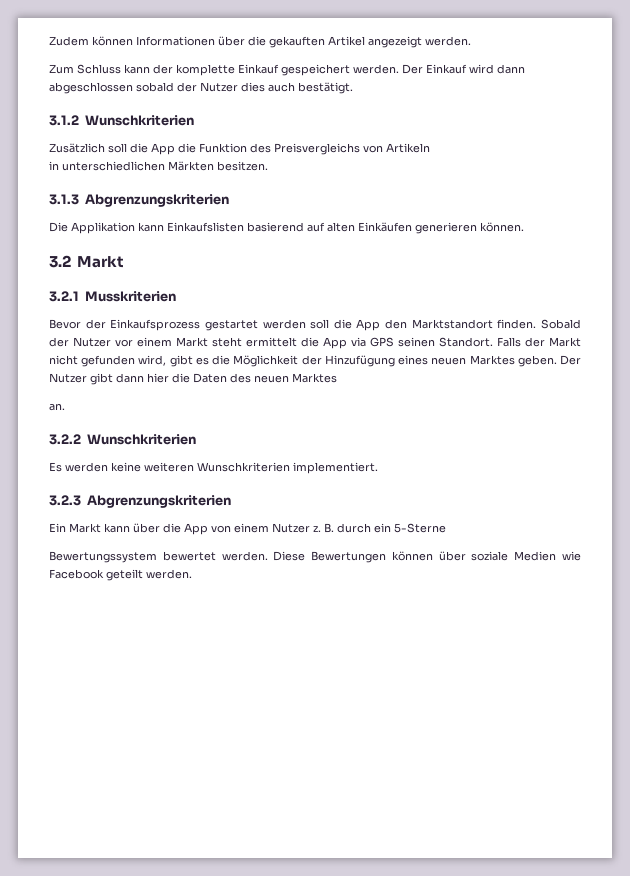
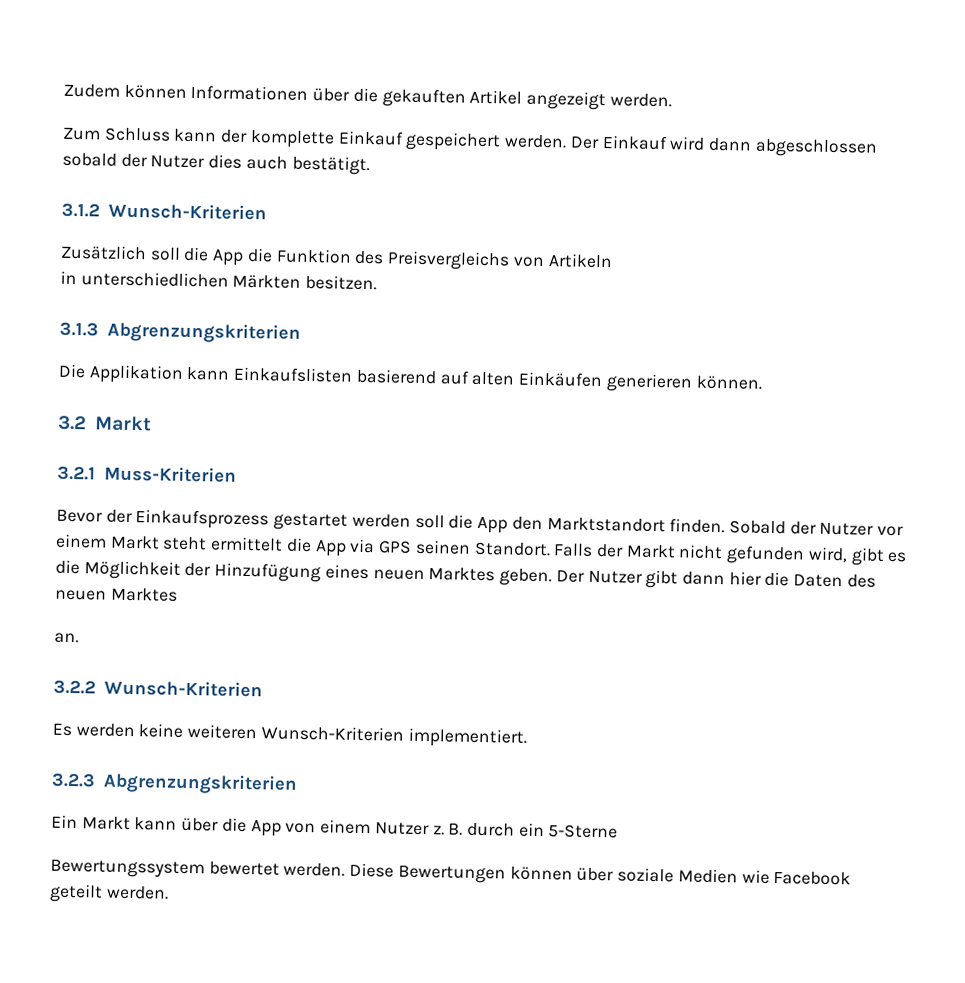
- 3.1.2 Wunschkriterien
+ 3.1.2 Wunsch-Kriterien
- 3.2.1 Musskriterien
+ 3.2.1 Muss-Kriterien
- 3.2.2 Wunschkriterien
+ 3.2.2 Wunsch-Kriterien
- Es werden keine weiteren Wunschkriterien implementiert.
+ Es werden keine weiteren Wunsch-Kriterien implementiert.

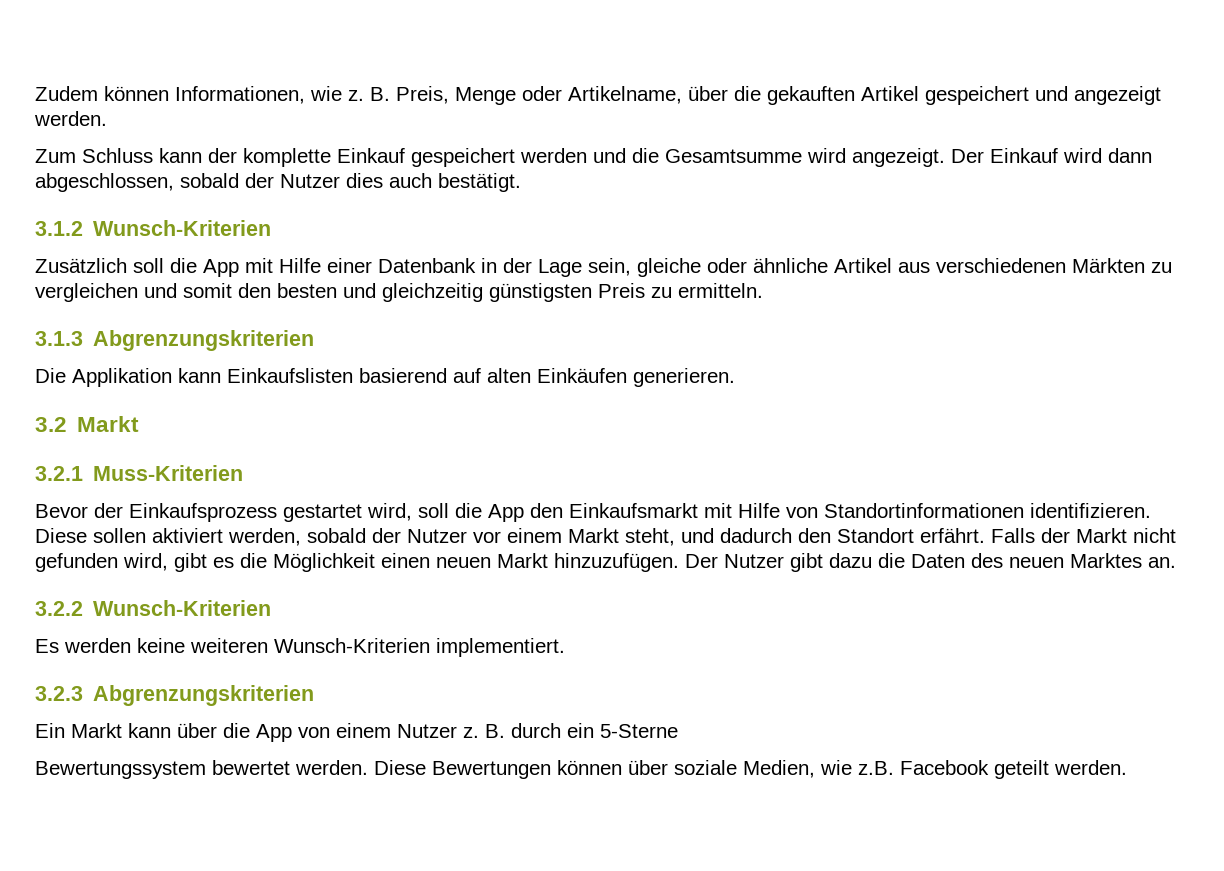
- Zudem können Informationen über die gekauften Artikel angezeigt werden.
+ Zudem können Informationen, wie z. B. Preis, Menge oder Artikelname, über die gekauften Artikel gespeichert und angezeigt werden.
- Zum Schluss kann der komplette Einkauf gespeichert werden.
+ Zum Schluss kann der komplette Einkauf gespeichert werden und die Gesamtsumme wird angezeigt.
- Der Einkauf wird dann abgeschlossen sobald der Nutzer dies auch bestätigt.
+ Der Einkauf wird dann abgeschlossen, sobald der Nutzer dies auch bestätigt.
- Zusätzlich soll die App die Funktion des Preisvergleichs von Artikeln
- in unterschiedlichen Märkten besitzen.
+ Zusätzlich soll die App mit Hilfe einer Datenbank in der Lage sein, gleiche oder ähnliche Artikel aus verschiedenen Märkten zu vergleichen und somit den besten und gleichzeitig günstigsten Preis zu ermitteln.
- Die Applikation kann Einkaufslisten basierend auf alten Einkäufen generieren können.
+ Die Applikation kann Einkaufslisten basierend auf alten Einkäufen generieren.
- Bevor der Einkaufsprozess gestartet werden soll die App den Marktstandort finden. Sobald der Nutzer vor einem Markt steht ermittelt die App via GPS seinen Standort.
+ Bevor der Einkaufsprozess gestartet wird, soll die App den Einkaufsmarkt mit Hilfe von Standortinformationen identifizieren. Diese sollen aktiviert werden, sobald der Nutzer vor einem Markt steht, und dadurch den Standort erfährt.
- Falls der Markt nicht gefunden wird, gibt es die Möglichkeit der Hinzufügung eines neuen Marktes geben.
+ Falls der Markt nicht gefunden wird, gibt es die Möglichkeit einen neuen Markt hinzuzufügen.
- Der Nutzer gibt dann hier die Daten des neuen Marktes
- an.
+ Der Nutzer gibt dazu die Daten des neuen Marktes an.
- Diese Bewertungen können über soziale Medien wie Facebook geteilt werden.
+ Diese Bewertungen können über soziale Medien, wie z.B. Facebook geteilt werden.

